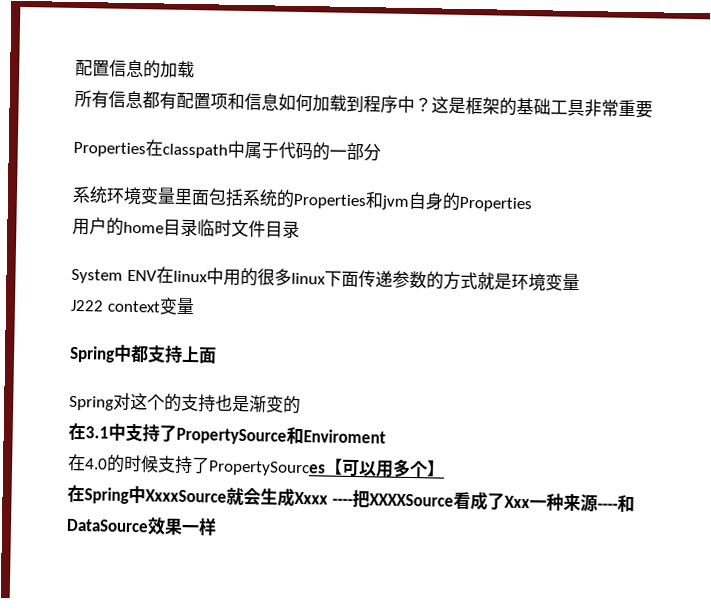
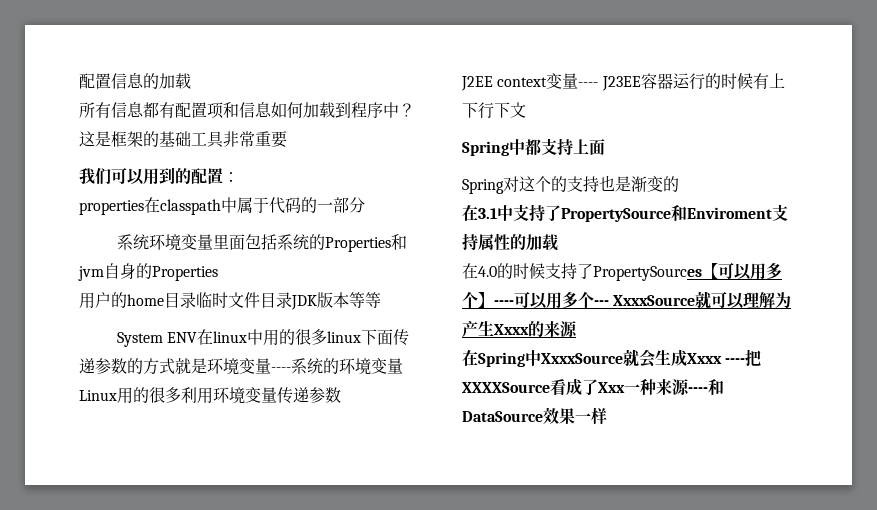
- Properties在classpath中属于代码的一部分
+ 我们可以用到的配置：
+ properties在classpath中属于代码的一部分
- 用户的home目录临时文件目录
+ 用户的home目录临时文件目录JDK版本等等
- System ENV在linux中用的很多linux下面传递参数的方式就是环境变量
- J222 context变量
+ System ENV在linux中用的很多linux下面传递参数的方式就是环境变量----系统的环境变量Linux用的很多利用环境变量传递参数
+ J2EE context变量---- J23EE容器运行的时候有上下行下文
- 在3.1中支持了PropertySource和Enviroment
+ 在3.1中支持了PropertySource和Enviroment支持属性的加载
- 在4.0的时候支持了PropertySources【可以用多个】
+ 在4.0的时候支持了PropertySources【可以用多个】----可以用多个--- XxxxSource就可以理解为产生Xxxx的来源

